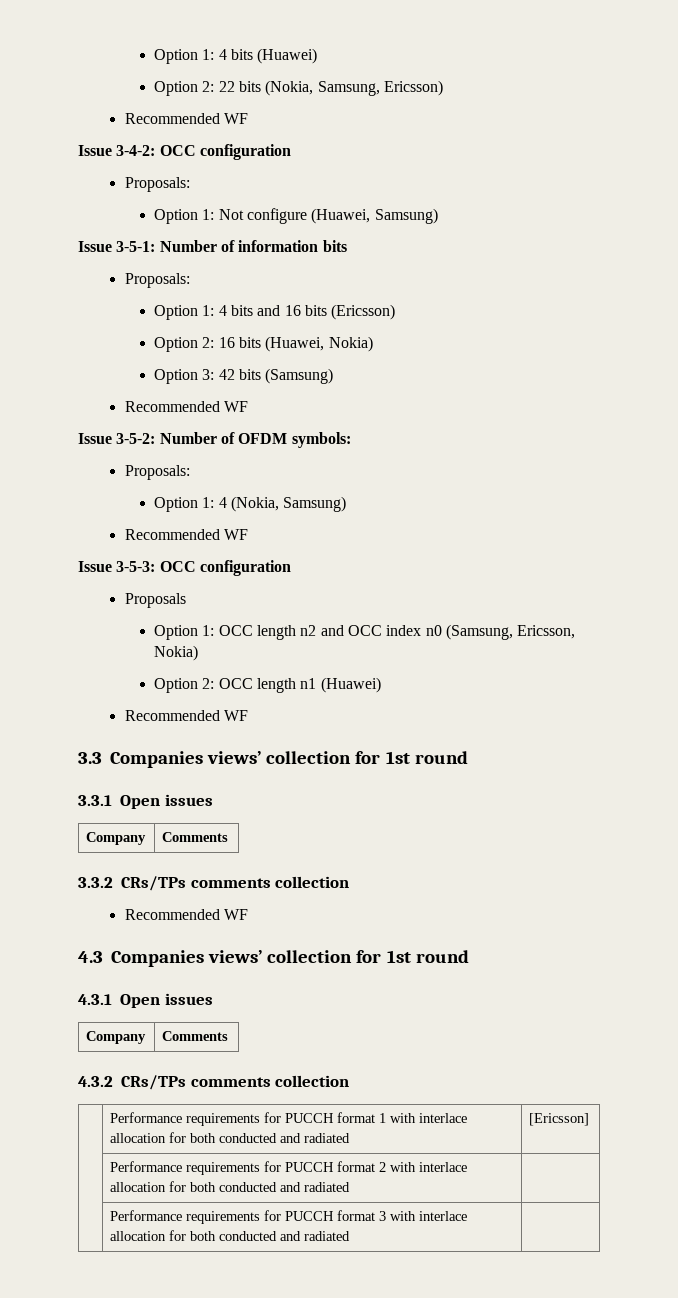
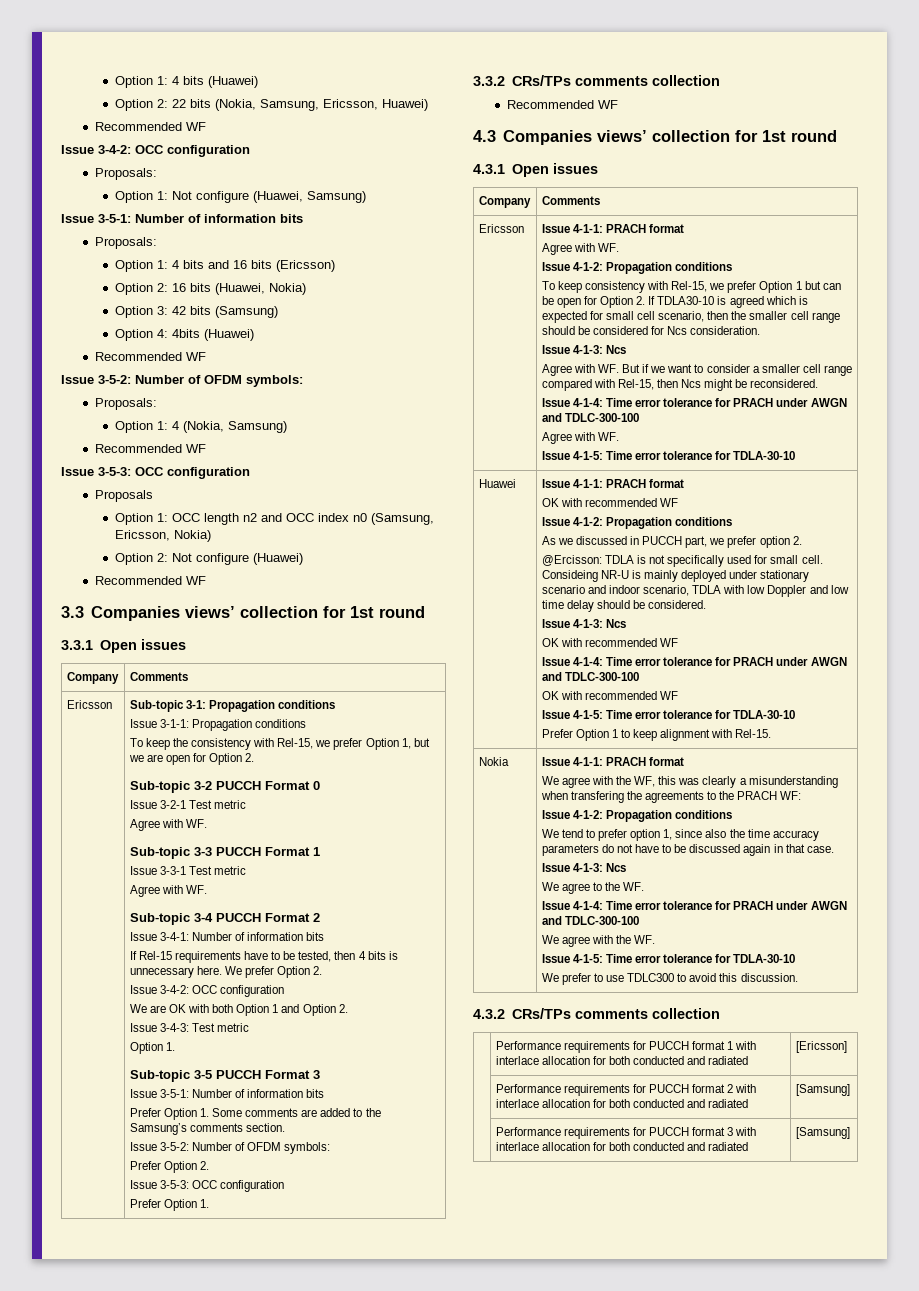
- Option 2: 22 bits (Nokia, Samsung, Ericsson)
+ Option 2: 22 bits (Nokia, Samsung, Ericsson, Huawei)
+ Option 4: 4bits (Huawei)
- Option 2: OCC length n1 (Huawei)
+ Option 2: Not configure (Huawei)
+ Ericsson | Sub-topic 3-1: Propagation conditions
+ Issue 3-1-1: Propagation conditions
+ To keep the consistency with Rel-15, we prefer Option 1, but we are open for Option 2.
+ Sub-topic 3-2 PUCCH Format 0
+ Issue 3-2-1 Test metric
+ Agree with WF.
+ Sub-topic 3-3 PUCCH Format 1
+ Issue 3-3-1 Test metric
+ Agree with WF.
+ Sub-topic 3-4 PUCCH Format 2
+ Issue 3-4-1: Number of information bits
+ If Rel-15 requirements have to be tested, then 4 bits is unnecessary here. We prefer Option 2.
+ Issue 3-4-2: OCC configuration
+ We are OK with both Option 1 and Option 2.
+ Issue 3-4-3: Test metric
+ Option 1.
+ Sub-topic 3-5 PUCCH Format 3
+ Issue 3-5-1: Number of information bits
+ Prefer Option 1. Some comments are added to the Samsung’s comments section.
+ Issue 3-5-2: Number of OFDM symbols:
+ Prefer Option 2.
+ Issue 3-5-3: OCC configuration
+ Prefer Option 1.
+ Ericsson | Issue 4-1-1: PRACH format
+ Agree with WF.
+ Issue 4-1-2: Propagation conditions
+ To keep consistency with Rel-15, we prefer Option 1 but can be open for Option 2. If TDLA30-10 is agreed which is expected for small cell scenario, then the smaller cell range should be considered for Ncs consideration.
+ Issue 4-1-3: Ncs
+ Agree with WF. But if we want to consider a smaller cell range compared with Rel-15, then Ncs might be reconsidered.
+ Issue 4-1-4: Time error tolerance for PRACH under AWGN and TDLC-300-100
+ Agree with WF.
+ Issue 4-1-5: Time error tolerance for TDLA-30-10
+ Huawei | Issue 4-1-1: PRACH format
+ OK with recommended WF
+ Issue 4-1-2: Propagation conditions
+ As we discussed in PUCCH part, we prefer option 2.
+ @Ercisson: TDLA is not specifically used for small cell. Consideing NR-U is mainly deployed under stationary scenario and indoor scenario, TDLA with low Doppler and low time delay should be considered.
+ Issue 4-1-3: Ncs
+ OK with recommended WF
+ Issue 4-1-4: Time error tolerance for PRACH under AWGN and TDLC-300-100
+ OK with recommended WF
+ Issue 4-1-5: Time error tolerance for TDLA-30-10
+ Prefer Option 1 to keep alignment with Rel-15.
+ Nokia | Issue 4-1-1: PRACH format
+ We agree with the WF, this was clearly a misunderstanding when transfering the agreements to the PRACH WF:
+ Issue 4-1-2: Propagation conditions
+ We tend to prefer option 1, since also the time accuracy parameters do not have to be discussed again in that case.
+ Issue 4-1-3: Ncs
+ We agree to the WF.
+ Issue 4-1-4: Time error tolerance for PRACH under AWGN and TDLC-300-100
+ We agree with the WF.
+ Issue 4-1-5: Time error tolerance for TDLA-30-10
+ We prefer to use TDLC300 to avoid this discussion.
- | Performance requirements for PUCCH format 2 with interlace allocation for both conducted and radiated |
+ | Performance requirements for PUCCH format 2 with interlace allocation for both conducted and radiated | [Samsung]
- | Performance requirements for PUCCH format 3 with interlace allocation for both conducted and radiated |
+ | Performance requirements for PUCCH format 3 with interlace allocation for both conducted and radiated | [Samsung]

